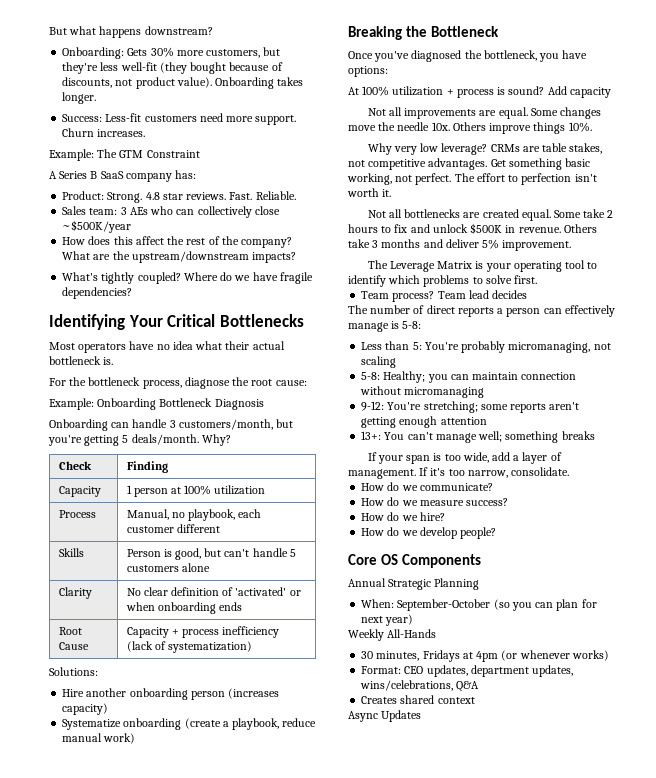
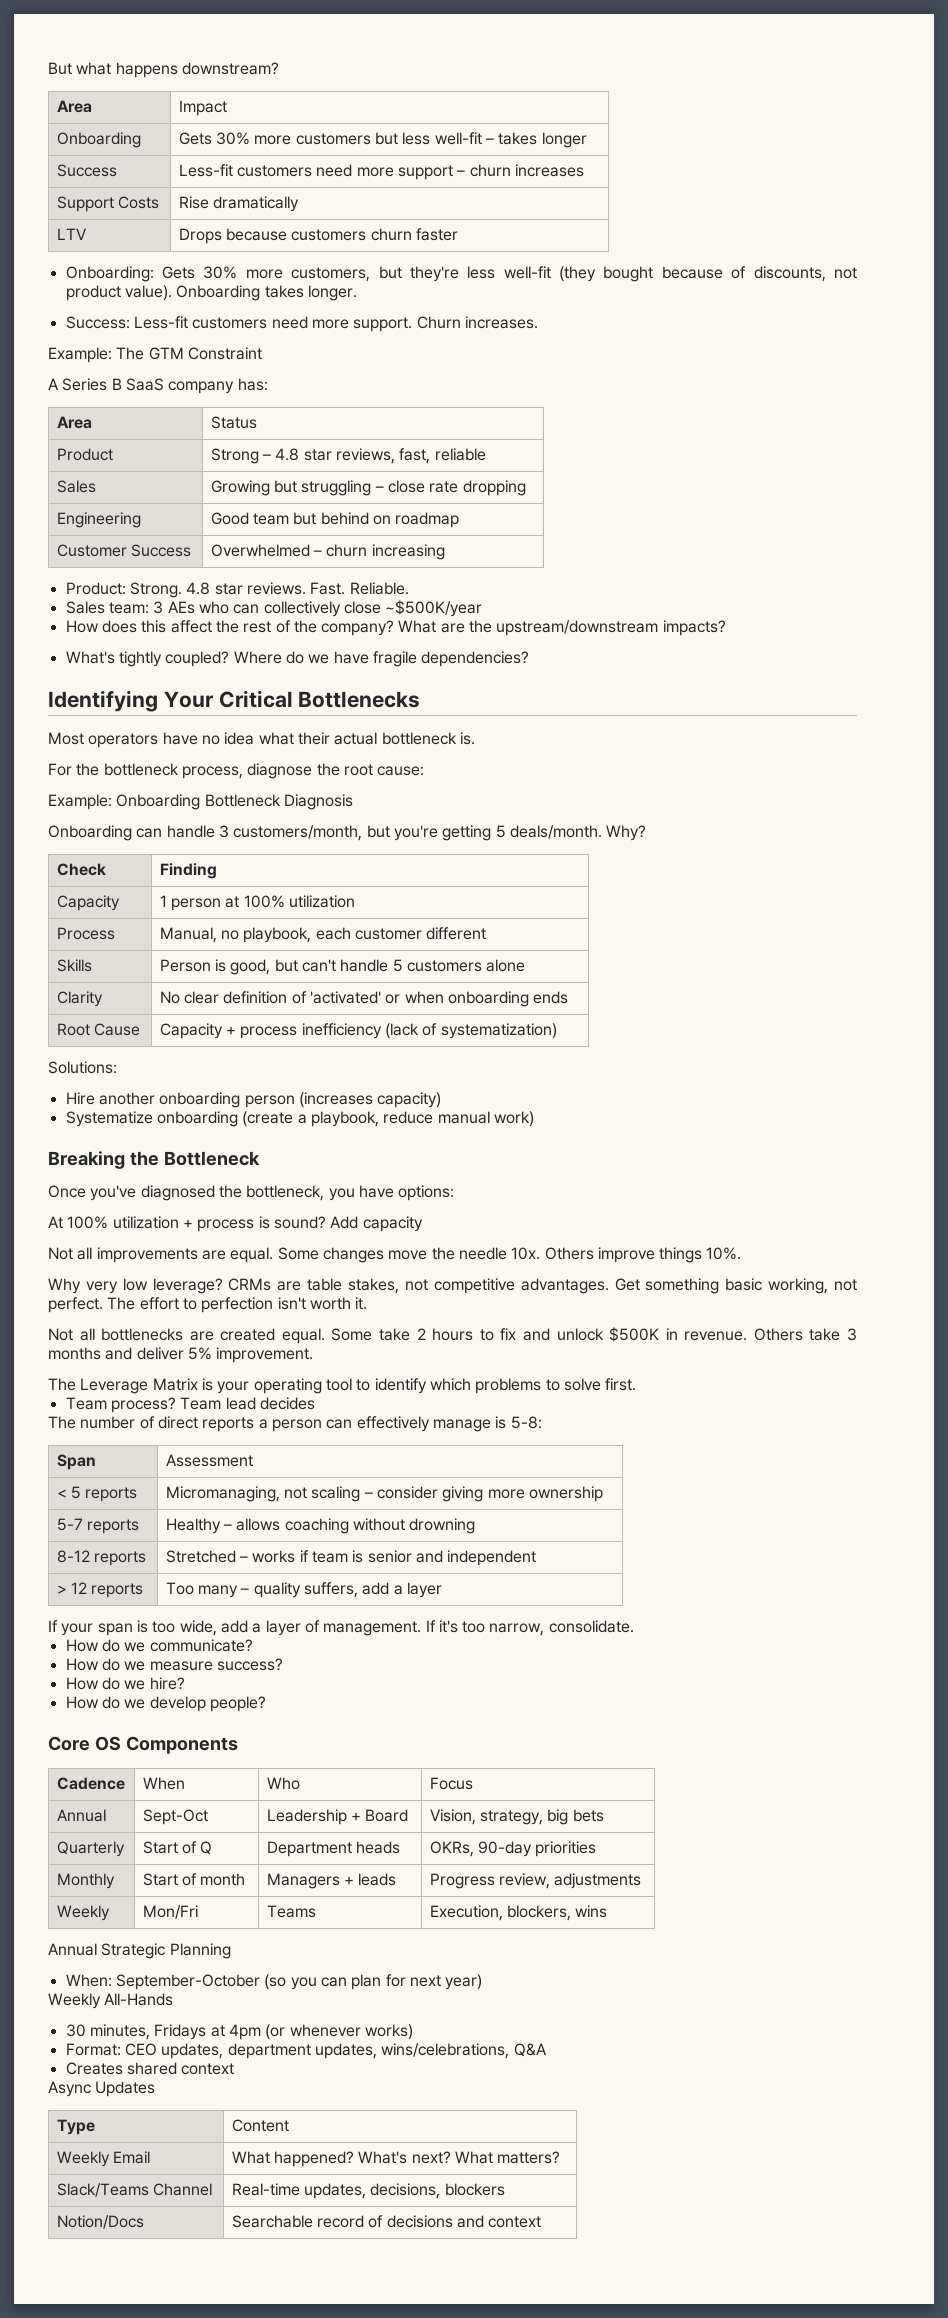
+ Area | Impact
+ Onboarding | Gets 30% more customers but less well-fit – takes longer
+ Success | Less-fit customers need more support – churn increases
+ Support Costs | Rise dramatically
+ LTV | Drops because customers churn faster
+ Area | Status
+ Product | Strong – 4.8 star reviews, fast, reliable
+ Sales | Growing but struggling – close rate dropping
+ Engineering | Good team but behind on roadmap
+ Customer Success | Overwhelmed – churn increasing
- Less than 5: You're probably micromanaging, not scaling
- 5-8: Healthy; you can maintain connection without micromanaging
- 9-12: You're stretching; some reports aren't getting enough attention
- 13+: You can't manage well; something breaks
+ Span | Assessment
+ < 5 reports | Micromanaging, not scaling – consider giving more ownership
+ 5-7 reports | Healthy – allows coaching without drowning
+ 8-12 reports | Stretched – works if team is senior and independent
+ > 12 reports | Too many – quality suffers, add a layer
+ Cadence | When | Who | Focus
+ Annual | Sept-Oct | Leadership + Board | Vision, strategy, big bets
+ Quarterly | Start of Q | Department heads | OKRs, 90-day priorities
+ Monthly | Start of month | Managers + leads | Progress review, adjustments
+ Weekly | Mon/Fri | Teams | Execution, blockers, wins
+ Type | Content
+ Weekly Email | What happened? What's next? What matters?
+ Slack/Teams Channel | Real-time updates, decisions, blockers
+ Notion/Docs | Searchable record of decisions and context

